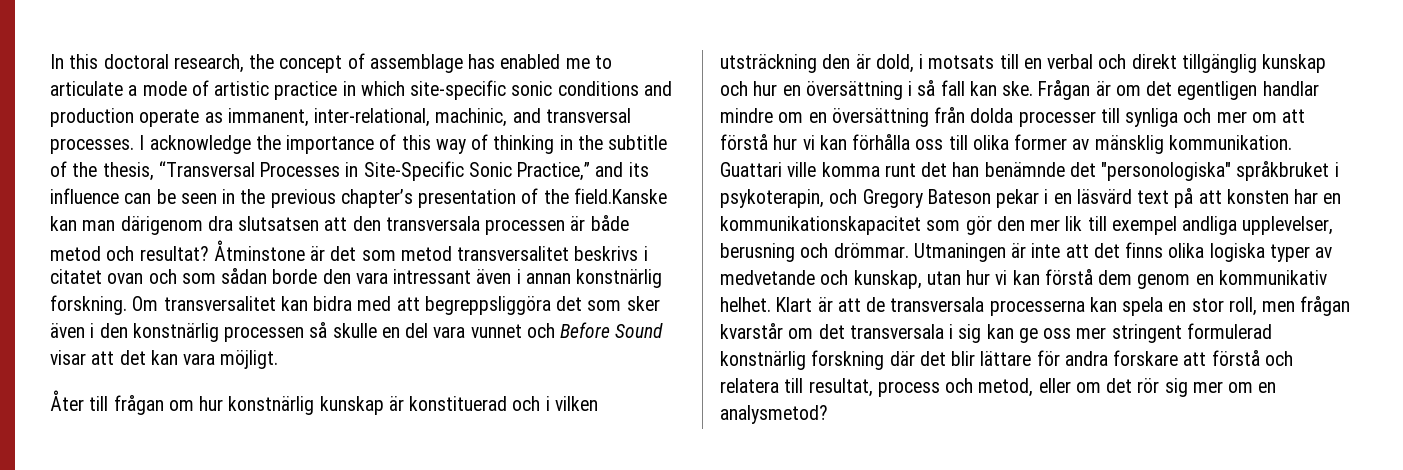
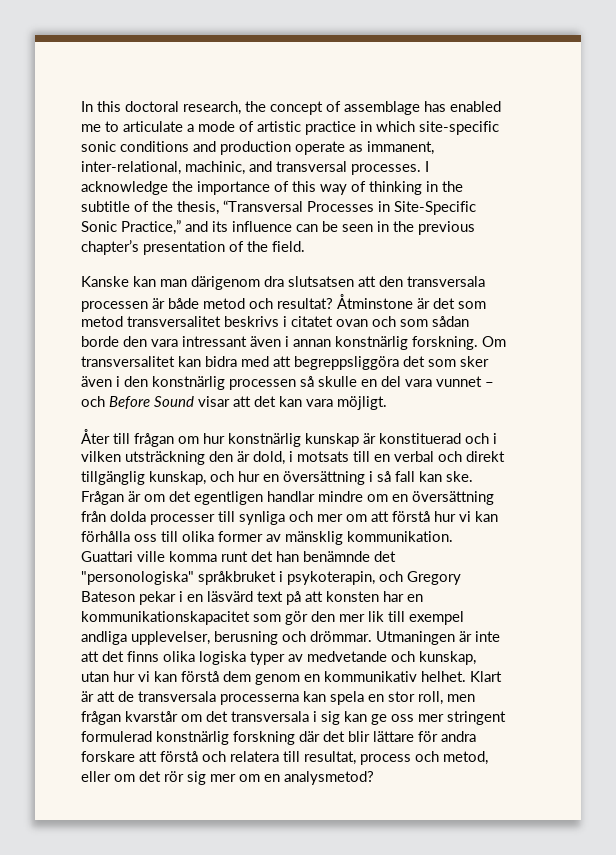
- I acknowledge the importance of this way of thinking in the subtitle of the thesis, “Transversal Processes in Site-Specific Sonic Practice,” and its influence can be seen in the previous chapter’s presentation of the field.Kanske kan man därigenom dra slutsatsen att den transversala processen är både metod och resultat?
+ I acknowledge the importance of this way of thinking in the subtitle of the thesis, “Transversal Processes in Site-Specific Sonic Practice,” and its influence can be seen in the previous chapter’s presentation of the field.
+ Kanske kan man därigenom dra slutsatsen att den transversala processen är både metod och resultat?
- Om transversalitet kan bidra med att begreppsliggöra det som sker även i den konstnärlig processen så skulle en del vara vunnet och Before Sound visar att det kan vara möjligt.
+ Om transversalitet kan bidra med att begreppsliggöra det som sker även i den konstnärlig processen så skulle en del vara vunnet – och Before Sound visar att det kan vara möjligt.
- Åter till frågan om hur konstnärlig kunskap är konstituerad och i vilken utsträckning den är dold, i motsats till en verbal och direkt tillgänglig kunskap och hur en översättning i så fall kan ske.
+ Åter till frågan om hur konstnärlig kunskap är konstituerad och i vilken utsträckning den är dold, i motsats till en verbal och direkt tillgänglig kunskap, och hur en översättning i så fall kan ske.

